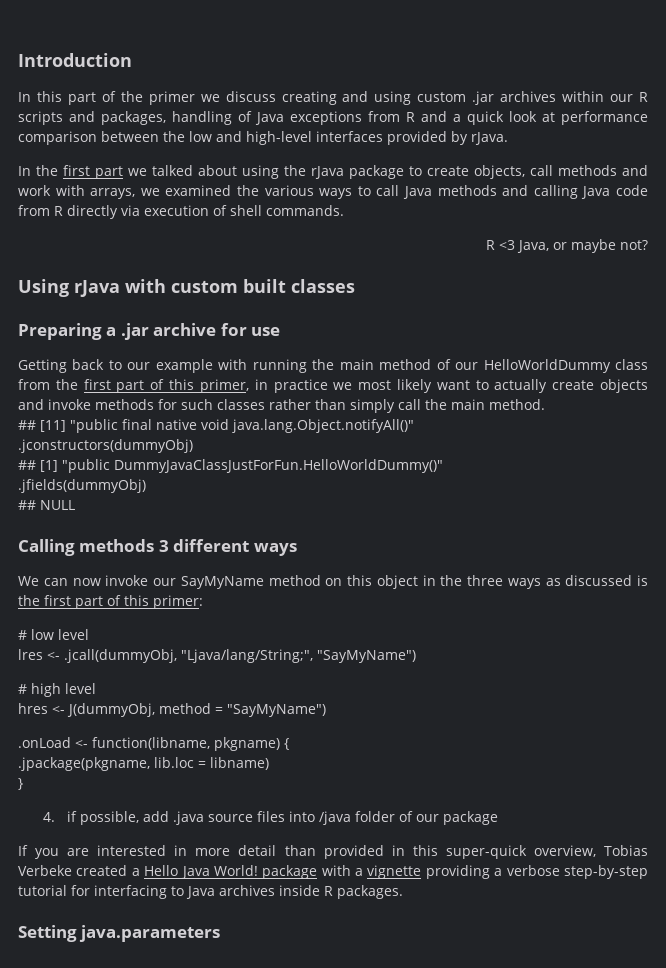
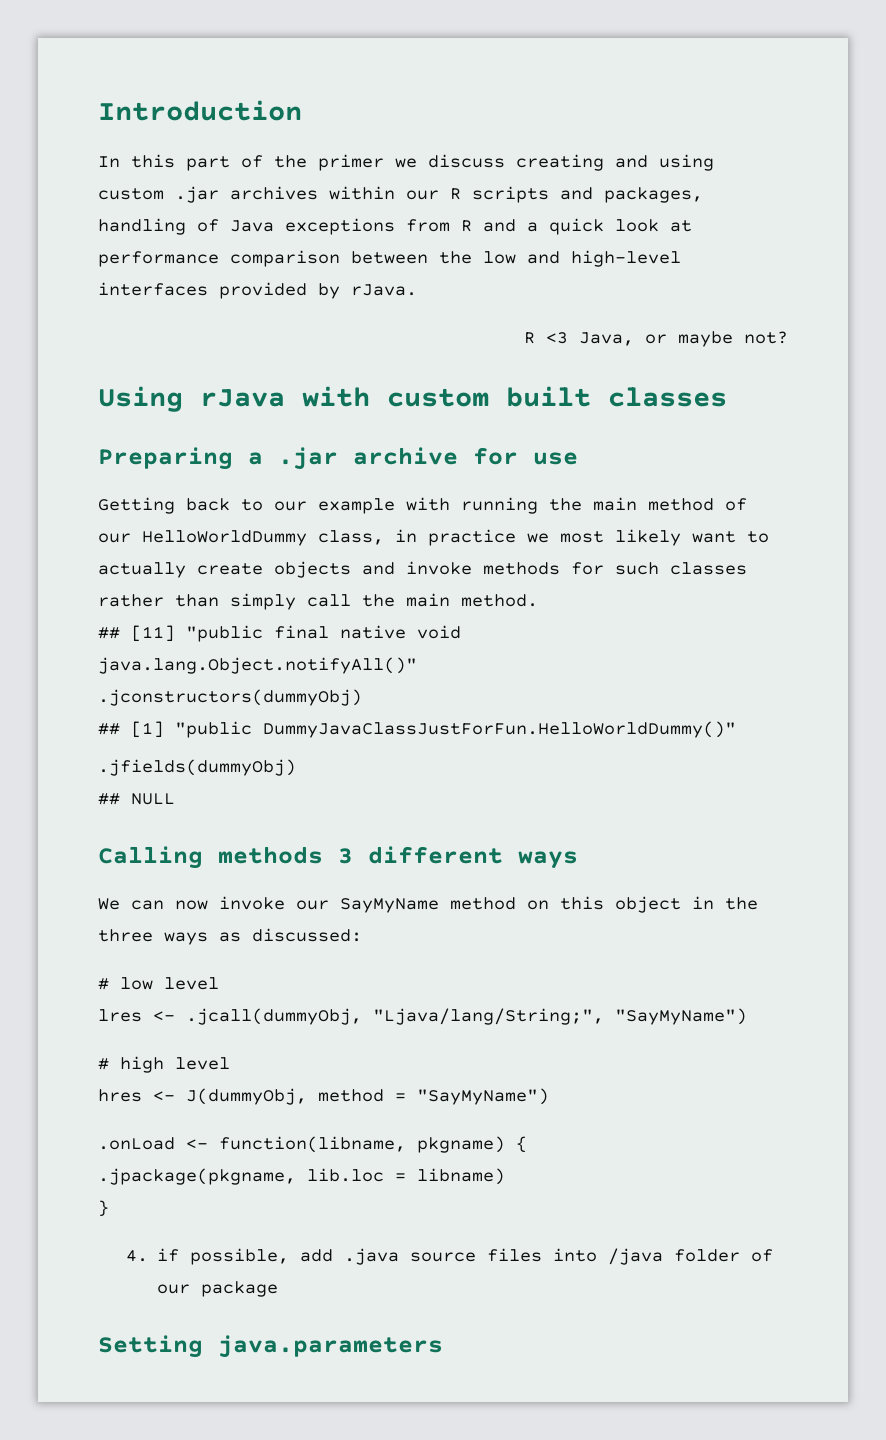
- In the first part we talked about using the rJava package to create objects, call methods and work with arrays, we examined the various ways to call Java methods and calling Java code from R directly via execution of shell commands.
- Getting back to our example with running the main method of our HelloWorldDummy class from the first part of this primer, in practice we most likely want to actually create objects and invoke methods for such classes rather than simply call the main method.
+ Getting back to our example with running the main method of our HelloWorldDummy class, in practice we most likely want to actually create objects and invoke methods for such classes rather than simply call the main method.
- We can now invoke our SayMyName method on this object in the three ways as discussed is the first part of this primer:
+ We can now invoke our SayMyName method on this object in the three ways as discussed:
- If you are interested in more detail than provided in this super-quick overview, Tobias Verbeke created a Hello Java World! package with a vignette providing a verbose step-by-step tutorial for interfacing to Java archives inside R packages.

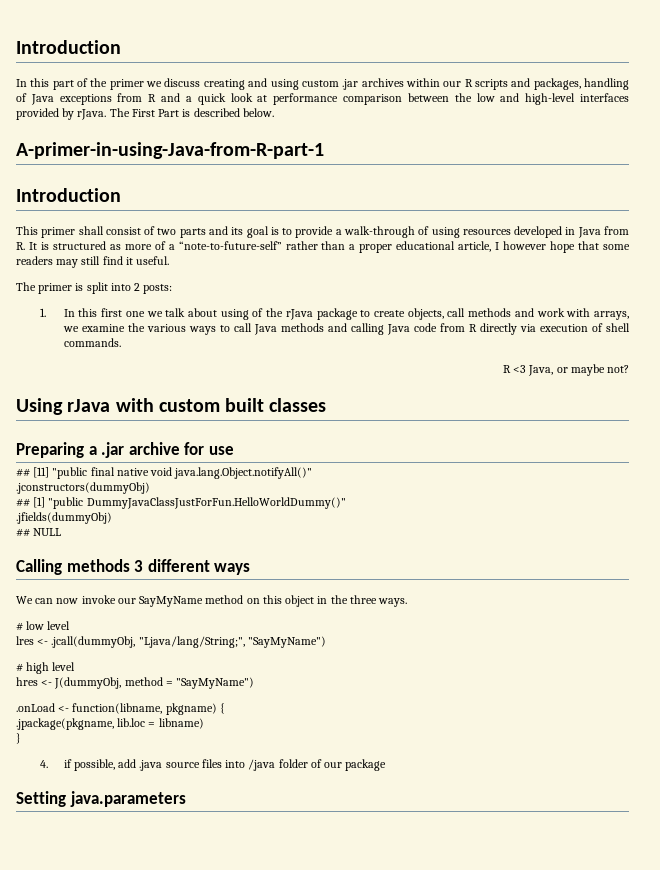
+ The First Part is described below.
+ A-primer-in-using-Java-from-R-part-1
+ Introduction
+ This primer shall consist of two parts and its goal is to provide a walk-through of using resources developed in Java from R. It is structured as more of a “note-to-future-self” rather than a proper educational article, I however hope that some readers may still find it useful.
+ The primer is split into 2 posts:
+ 1. In this first one we talk about using of the rJava package to create objects, call methods and work with arrays, we examine the various ways to call Java methods and calling Java code from R directly via execution of shell commands.
- Getting back to our example with running the main method of our HelloWorldDummy class, in practice we most likely want to actually create objects and invoke methods for such classes rather than simply call the main method.
- We can now invoke our SayMyName method on this object in the three ways as discussed:
+ We can now invoke our SayMyName method on this object in the three ways.

